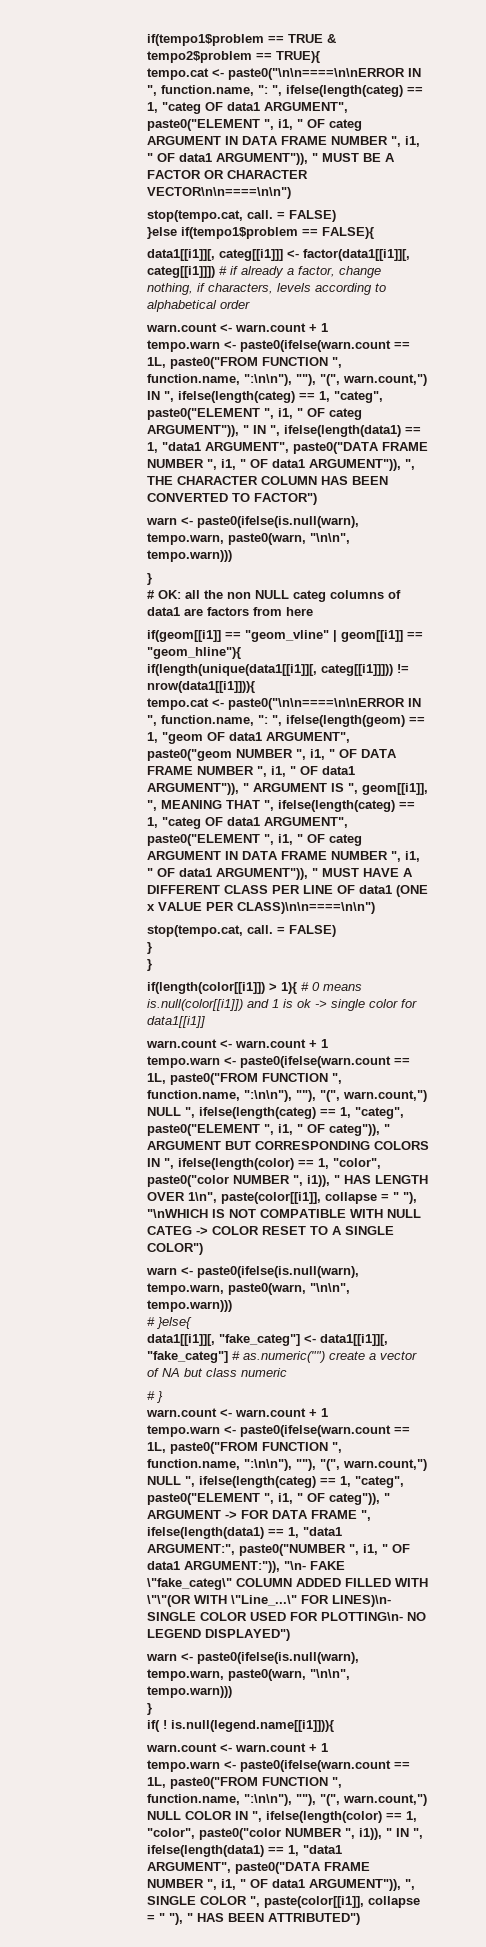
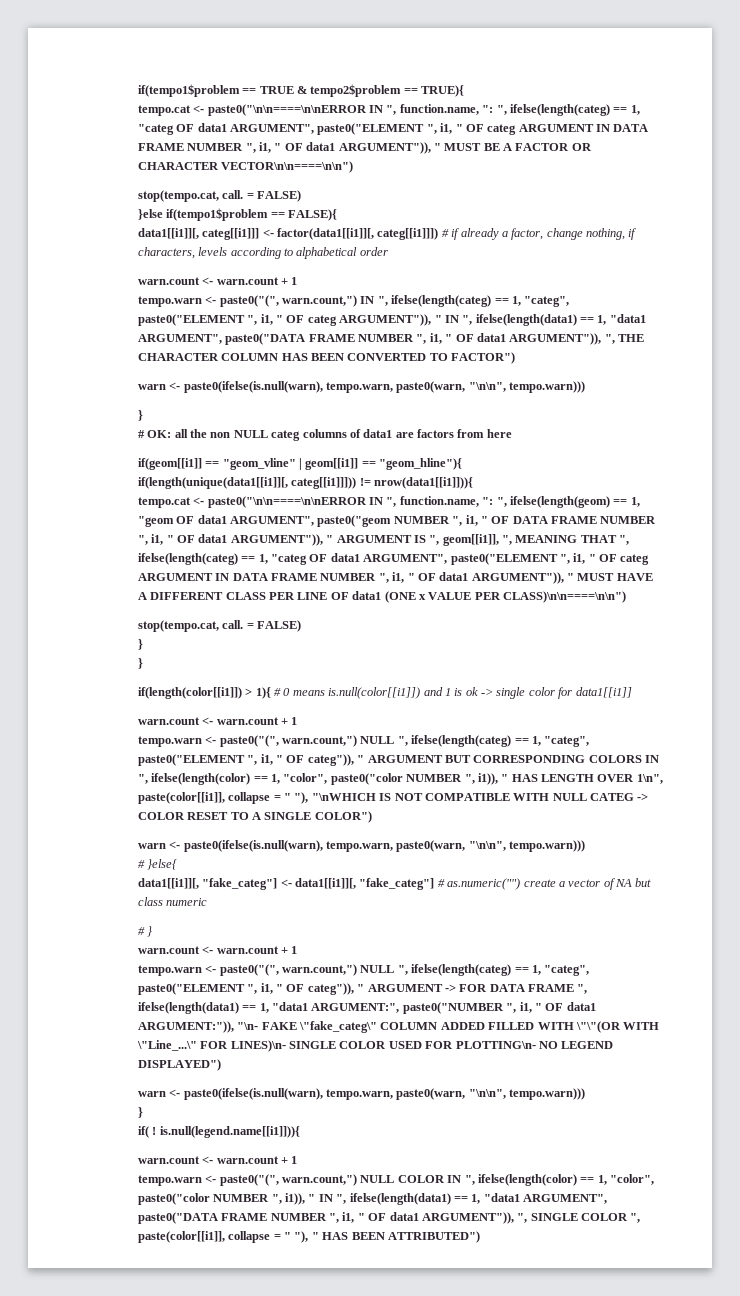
- tempo.warn <- paste0(ifelse(warn.count == 1L, paste0("FROM FUNCTION ", function.name, ":\n\n"), ""), "(", warn.count,") IN ", ifelse(length(categ) == 1, "categ", paste0("ELEMENT ", i1, " OF categ ARGUMENT")), " IN ", ifelse(length(data1) == 1, "data1 ARGUMENT", paste0("DATA FRAME NUMBER ", i1, " OF data1 ARGUMENT")), ", THE CHARACTER COLUMN HAS BEEN CONVERTED TO FACTOR")
+ tempo.warn <- paste0("(", warn.count,") IN ", ifelse(length(categ) == 1, "categ", paste0("ELEMENT ", i1, " OF categ ARGUMENT")), " IN ", ifelse(length(data1) == 1, "data1 ARGUMENT", paste0("DATA FRAME NUMBER ", i1, " OF data1 ARGUMENT")), ", THE CHARACTER COLUMN HAS BEEN CONVERTED TO FACTOR")
- tempo.warn <- paste0(ifelse(warn.count == 1L, paste0("FROM FUNCTION ", function.name, ":\n\n"), ""), "(", warn.count,") NULL ", ifelse(length(categ) == 1, "categ", paste0("ELEMENT ", i1, " OF categ")), " ARGUMENT BUT CORRESPONDING COLORS IN ", ifelse(length(color) == 1, "color", paste0("color NUMBER ", i1)), " HAS LENGTH OVER 1\n", paste(color[[i1]], collapse = " "), "\nWHICH IS NOT COMPATIBLE WITH NULL CATEG -> COLOR RESET TO A SINGLE COLOR")
+ tempo.warn <- paste0("(", warn.count,") NULL ", ifelse(length(categ) == 1, "categ", paste0("ELEMENT ", i1, " OF categ")), " ARGUMENT BUT CORRESPONDING COLORS IN ", ifelse(length(color) == 1, "color", paste0("color NUMBER ", i1)), " HAS LENGTH OVER 1\n", paste(color[[i1]], collapse = " "), "\nWHICH IS NOT COMPATIBLE WITH NULL CATEG -> COLOR RESET TO A SINGLE COLOR")
- tempo.warn <- paste0(ifelse(warn.count == 1L, paste0("FROM FUNCTION ", function.name, ":\n\n"), ""), "(", warn.count,") NULL ", ifelse(length(categ) == 1, "categ", paste0("ELEMENT ", i1, " OF categ")), " ARGUMENT -> FOR DATA FRAME ", ifelse(length(data1) == 1, "data1 ARGUMENT:", paste0("NUMBER ", i1, " OF data1 ARGUMENT:")), "\n- FAKE \"fake_categ\" COLUMN ADDED FILLED WITH \"\"(OR WITH \"Line_...\" FOR LINES)\n- SINGLE COLOR USED FOR PLOTTING\n- NO LEGEND DISPLAYED")
+ tempo.warn <- paste0("(", warn.count,") NULL ", ifelse(length(categ) == 1, "categ", paste0("ELEMENT ", i1, " OF categ")), " ARGUMENT -> FOR DATA FRAME ", ifelse(length(data1) == 1, "data1 ARGUMENT:", paste0("NUMBER ", i1, " OF data1 ARGUMENT:")), "\n- FAKE \"fake_categ\" COLUMN ADDED FILLED WITH \"\"(OR WITH \"Line_...\" FOR LINES)\n- SINGLE COLOR USED FOR PLOTTING\n- NO LEGEND DISPLAYED")
- tempo.warn <- paste0(ifelse(warn.count == 1L, paste0("FROM FUNCTION ", function.name, ":\n\n"), ""), "(", warn.count,") NULL COLOR IN ", ifelse(length(color) == 1, "color", paste0("color NUMBER ", i1)), " IN ", ifelse(length(data1) == 1, "data1 ARGUMENT", paste0("DATA FRAME NUMBER ", i1, " OF data1 ARGUMENT")), ", SINGLE COLOR ", paste(color[[i1]], collapse = " "), " HAS BEEN ATTRIBUTED")
+ tempo.warn <- paste0("(", warn.count,") NULL COLOR IN ", ifelse(length(color) == 1, "color", paste0("color NUMBER ", i1)), " IN ", ifelse(length(data1) == 1, "data1 ARGUMENT", paste0("DATA FRAME NUMBER ", i1, " OF data1 ARGUMENT")), ", SINGLE COLOR ", paste(color[[i1]], collapse = " "), " HAS BEEN ATTRIBUTED")

